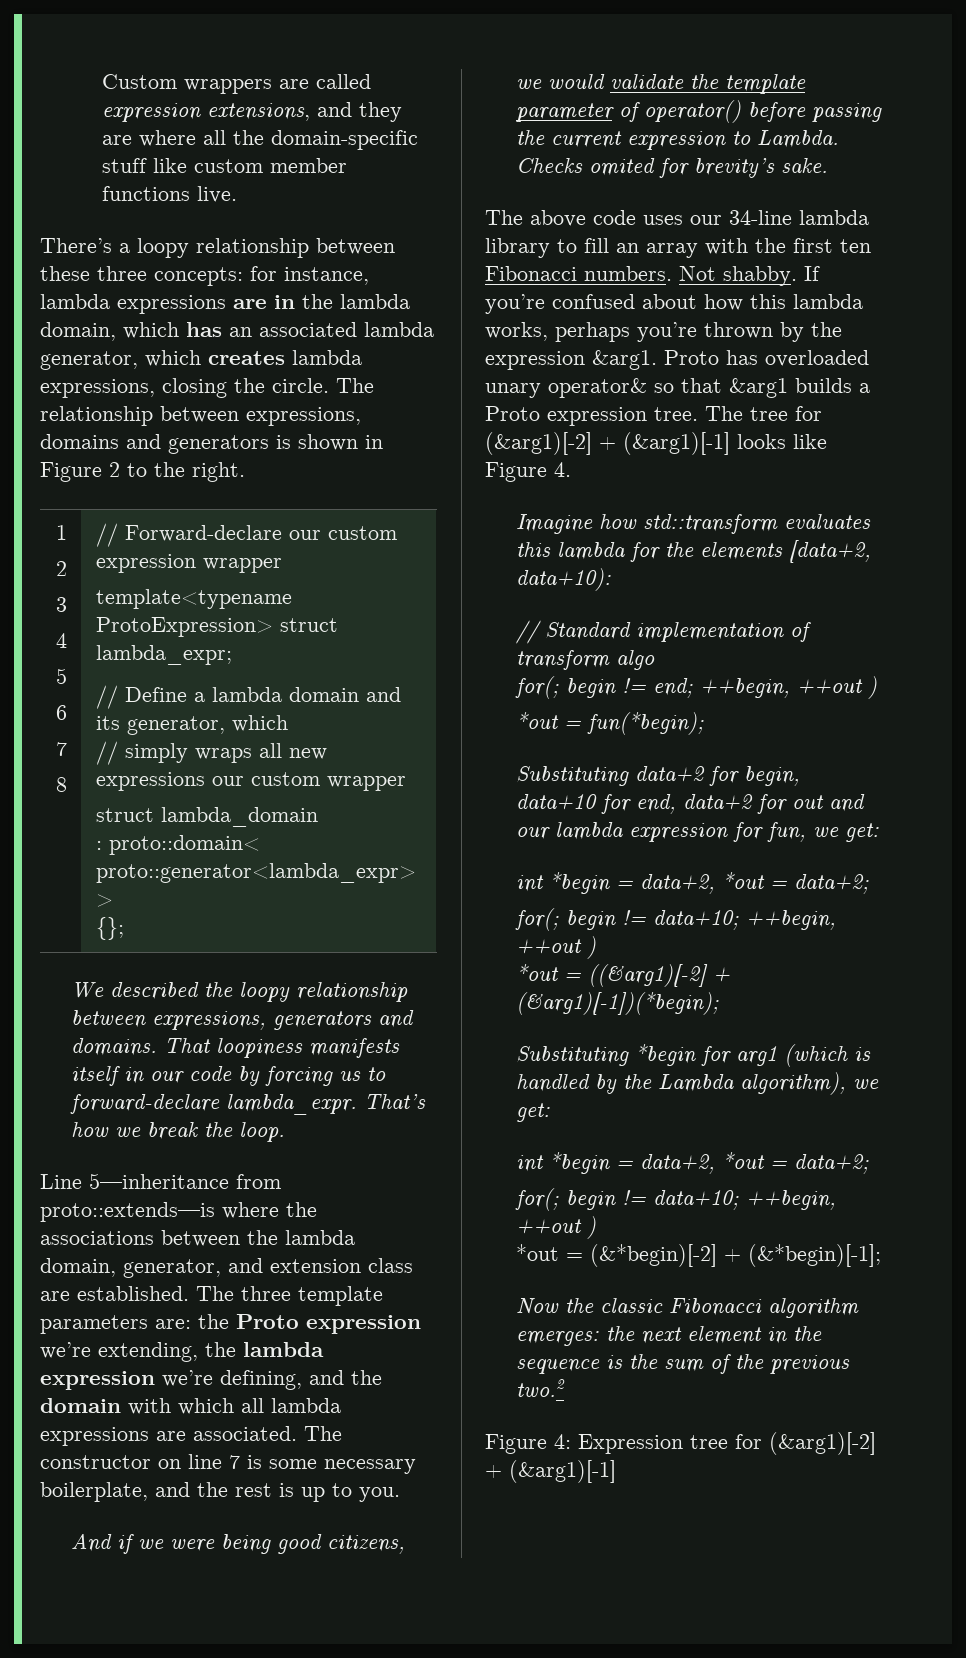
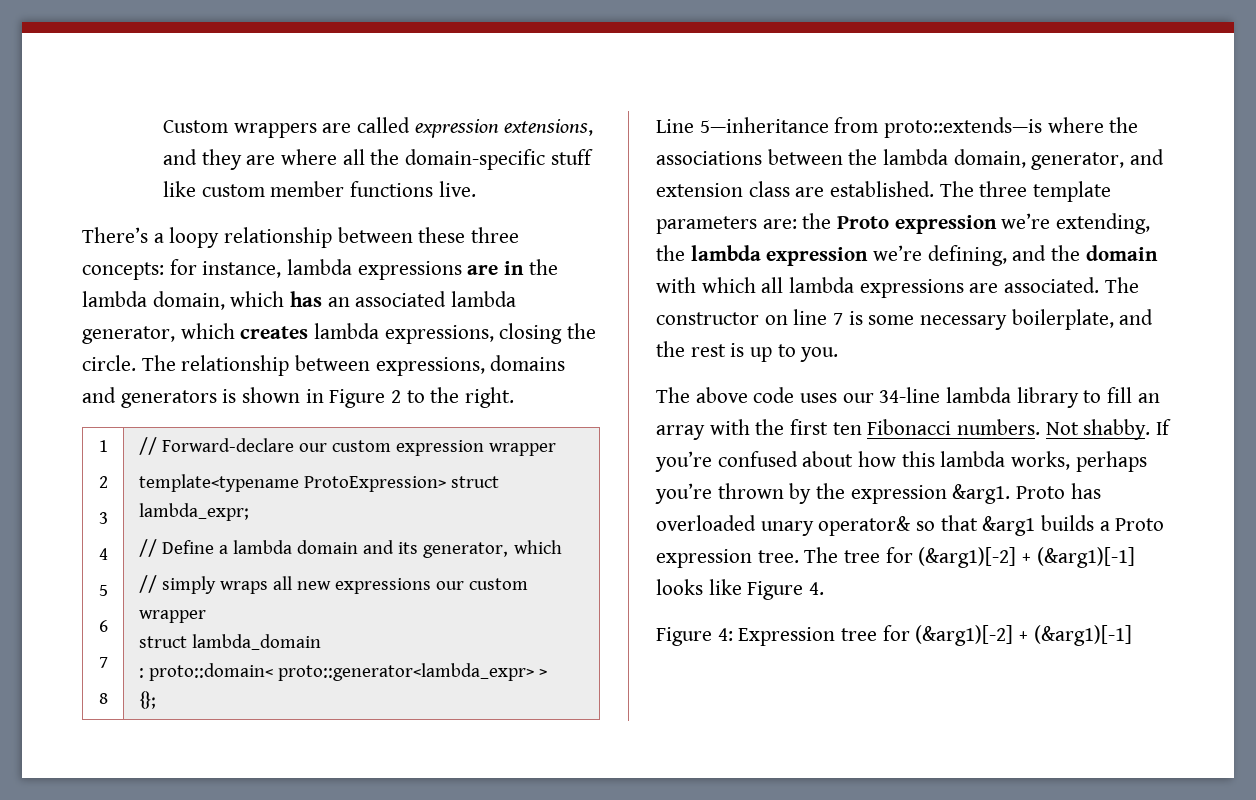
- We described the loopy relationship between expressions, generators and domains. That loopiness manifests itself in our code by forcing us to forward-declare lambda_expr. That’s how we break the loop.
- And if we were being good citizens, we would validate the template parameter of operator() before passing the current expression to Lambda. Checks omited for brevity’s sake.
- Imagine how std::transform evaluates this lambda for the elements [data+2, data+10):
- // Standard implementation of transform algo
- for(; begin != end; ++begin, ++out )
- *out = fun(*begin);
- Substituting data+2 for begin, data+10 for end, data+2 for out and our lambda expression for fun, we get:
- int *begin = data+2, *out = data+2;
- for(; begin != data+10; ++begin, ++out )
- *out = ((&arg1)[-2] + (&arg1)[-1])(*begin);
- Substituting *begin for arg1 (which is handled by the Lambda algorithm), we get:
- int *begin = data+2, *out = data+2;
- for(; begin != data+10; ++begin, ++out )
- *out = (&*begin)[-2] + (&*begin)[-1];
- Now the classic Fibonacci algorithm emerges: the next element in the sequence is the sum of the previous two.2

